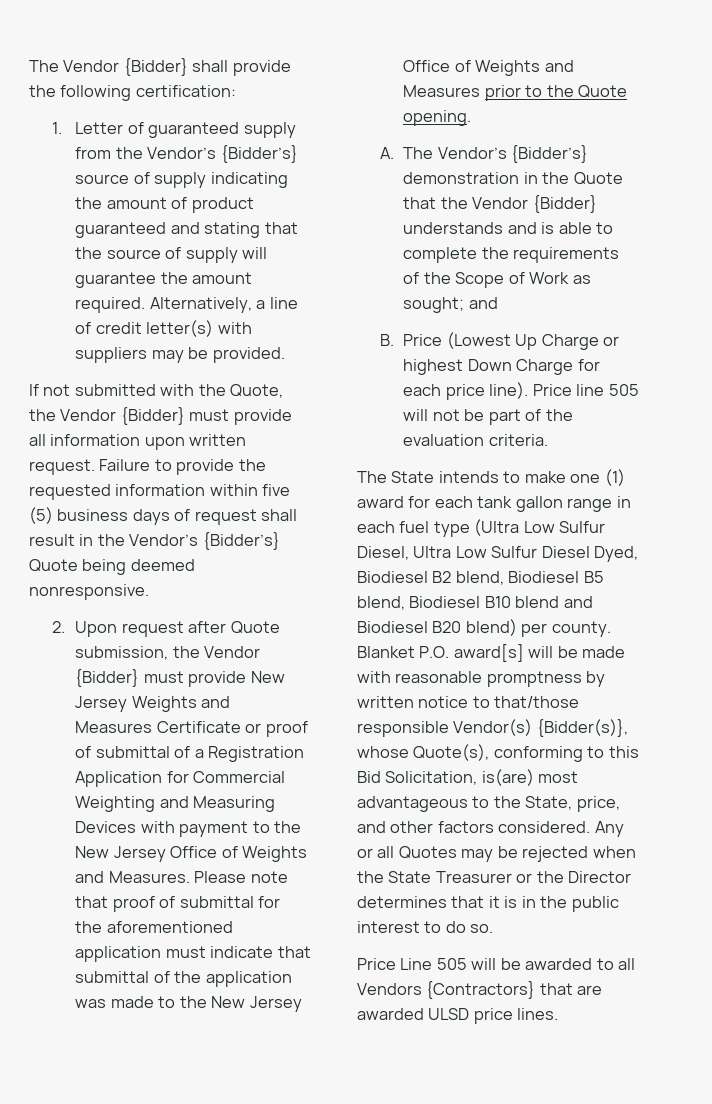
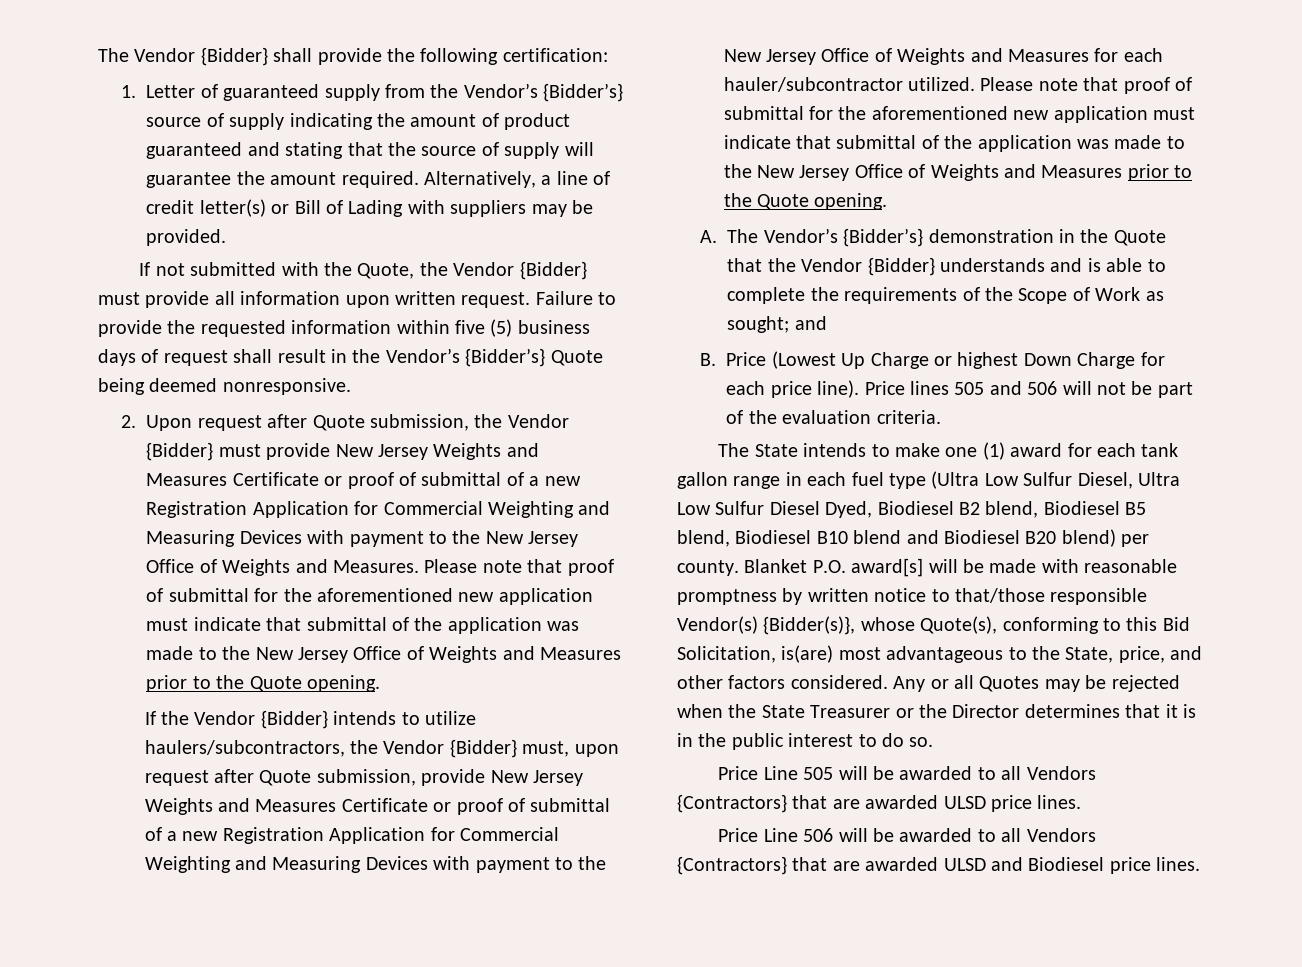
- Alternatively, a line of credit letter(s) with suppliers may be provided.
+ Alternatively, a line of credit letter(s) or Bill of Lading with suppliers may be provided.
- 2. Upon request after Quote submission, the Vendor {Bidder} must provide New Jersey Weights and Measures Certificate or proof of submittal of a Registration Application for Commercial Weighting and Measuring Devices with payment to the New Jersey Office of Weights and Measures. Please note that proof of submittal for the aforementioned application must indicate that submittal of the application was made to the New Jersey Office of Weights and Measures prior to the Quote opening.
+ 2. Upon request after Quote submission, the Vendor {Bidder} must provide New Jersey Weights and Measures Certificate or proof of submittal of a new Registration Application for Commercial Weighting and Measuring Devices with payment to the New Jersey Office of Weights and Measures. Please note that proof of submittal for the aforementioned new application must indicate that submittal of the application was made to the New Jersey Office of Weights and Measures prior to the Quote opening.
+ If the Vendor {Bidder} intends to utilize haulers/subcontractors, the Vendor {Bidder} must, upon request after Quote submission, provide New Jersey Weights and Measures Certificate or proof of submittal of a new Registration Application for Commercial Weighting and Measuring Devices with payment to the New Jersey Office of Weights and Measures for each hauler/subcontractor utilized. Please note that proof of submittal for the aforementioned new application must indicate that submittal of the application was made to the New Jersey Office of Weights and Measures prior to the Quote opening.
- Price line 505 will not be part of the evaluation criteria.
+ Price lines 505 and 506 will not be part of the evaluation criteria.
+ Price Line 506 will be awarded to all Vendors {Contractors} that are awarded ULSD and Biodiesel price lines.

